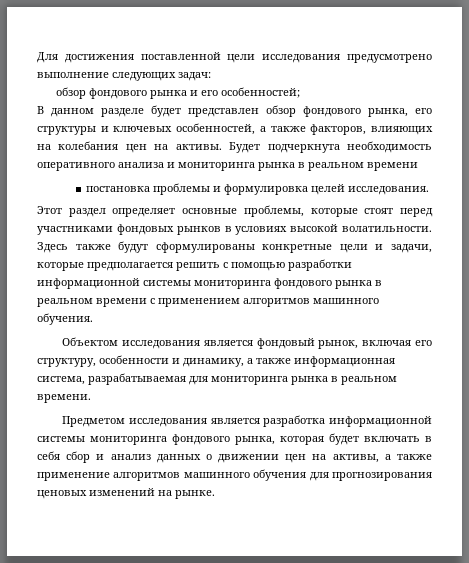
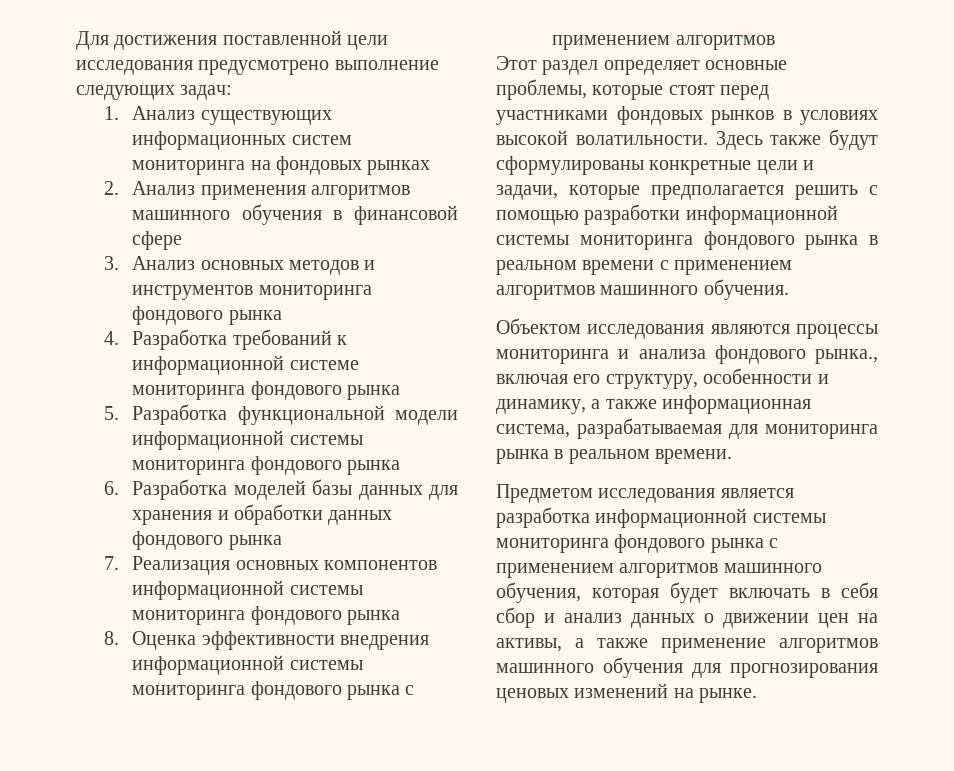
- обзор фондового рынка и его особенностей;
- В данном разделе будет представлен обзор фондового рынка, его структуры и ключевых особенностей, а также факторов, влияющих на колебания цен на активы. Будет подчеркнута необходимость оперативного анализа и мониторинга рынка в реальном времени
- постановка проблемы и формулировка целей исследования.
+ 1. Анализ существующих информационных систем мониторинга на фондовых рынках
+ 2. Анализ применения алгоритмов машинного обучения в финансовой сфере
+ 3. Анализ основных методов и инструментов мониторинга фондового рынка
+ 4. Разработка требований к информационной системе мониторинга фондового рынка
+ 5. Разработка функциональной модели информационной системы мониторинга фондового рынка
+ 6. Разработка моделей базы данных для хранения и обработки данных фондового рынка
+ 7. Реализация основных компонентов информационной системы мониторинга фондового рынка
+ 8. Оценка эффективности внедрения информационной системы мониторинга фондового рынка с применением алгоритмов
- Объектом исследования является фондовый рынок, включая его структуру, особенности и динамику, а также информационная система, разрабатываемая для мониторинга рынка в реальном времени.
+ Объектом исследования являются процессы мониторинга и анализа фондового рынка., включая его структуру, особенности и динамику, а также информационная система, разрабатываемая для мониторинга рынка в реальном времени.
- Предметом исследования является разработка информационной системы мониторинга фондового рынка, которая будет включать в себя сбор и анализ данных о движении цен на активы, а также применение алгоритмов машинного обучения для прогнозирования ценовых изменений на рынке.
+ Предметом исследования является разработка информационной системы мониторинга фондового рынка с применением алгоритмов машинного обучения, которая будет включать в себя сбор и анализ данных о движении цен на активы, а также применение алгоритмов машинного обучения для прогнозирования ценовых изменений на рынке.

